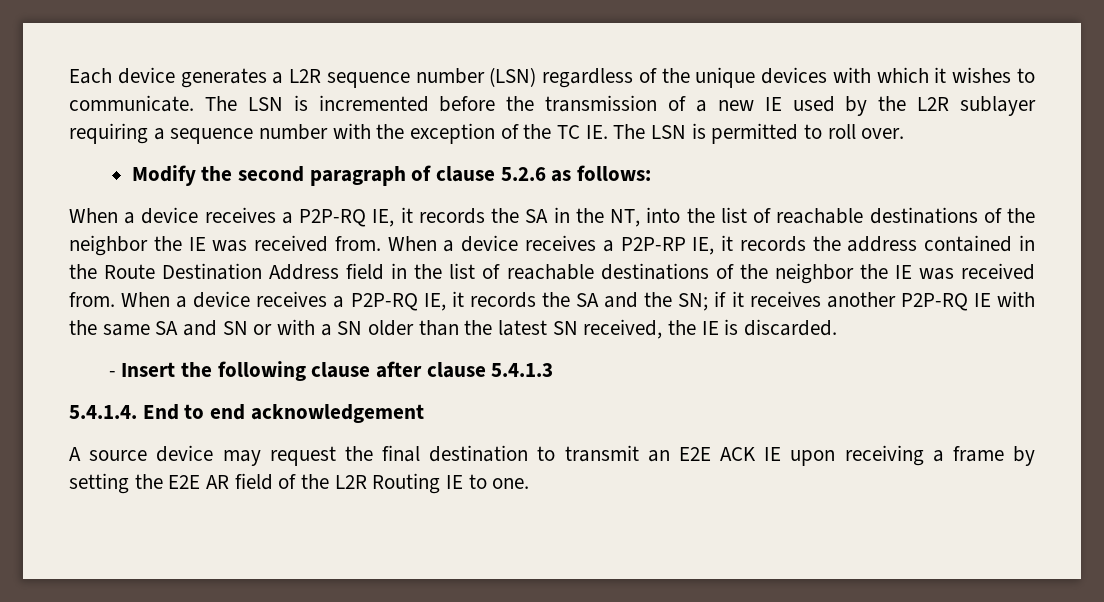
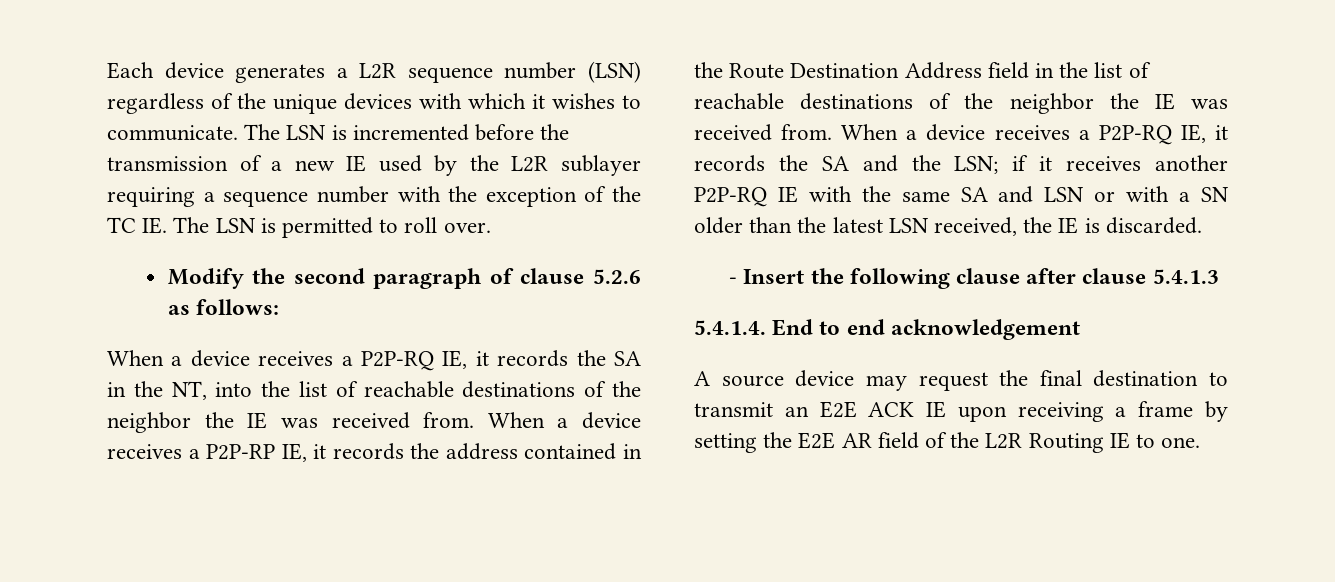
- When a device receives a P2P-RQ IE, it records the SA and the SN; if it receives another P2P-RQ IE with the same SA and SN or with a SN older than the latest SN received, the IE is discarded.
+ When a device receives a P2P-RQ IE, it records the SA and the LSN; if it receives another P2P-RQ IE with the same SA and LSN or with a SN older than the latest LSN received, the IE is discarded.

